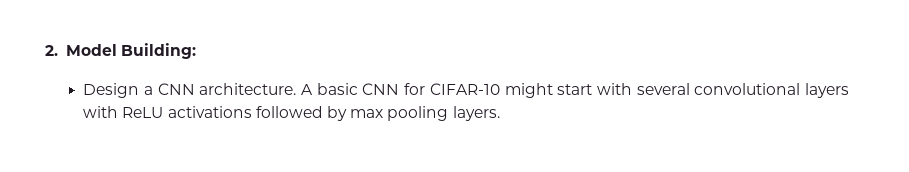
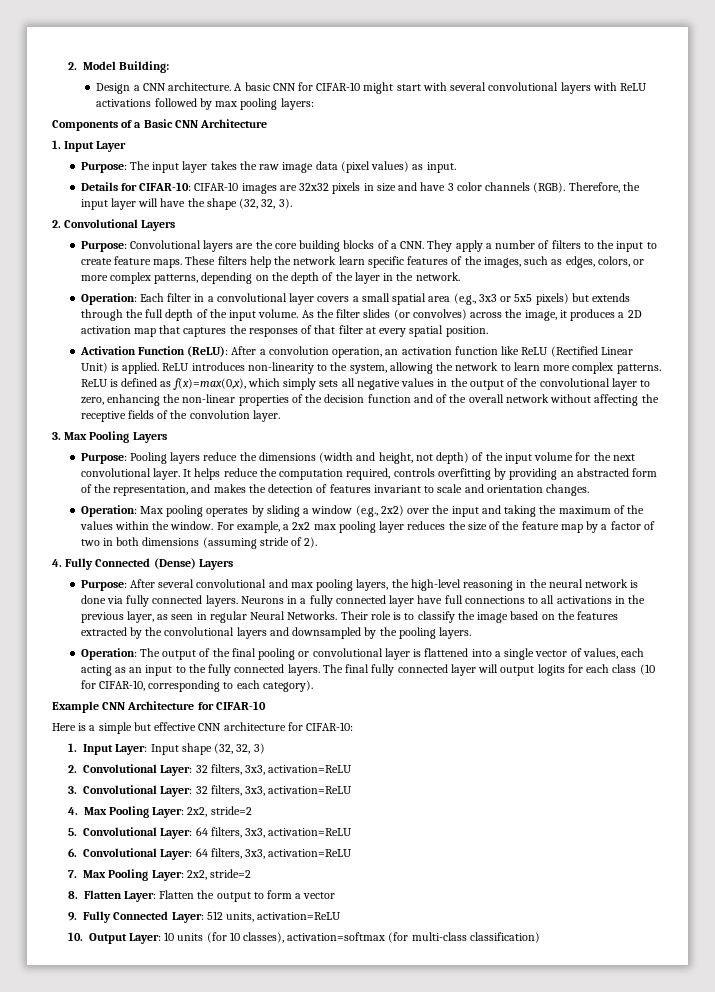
- A basic CNN for CIFAR-10 might start with several convolutional layers with ReLU activations followed by max pooling layers.
+ A basic CNN for CIFAR-10 might start with several convolutional layers with ReLU activations followed by max pooling layers:
+ Components of a Basic CNN Architecture
+ 1. Input Layer
+ Purpose: The input layer takes the raw image data (pixel values) as input.
+ Details for CIFAR-10: CIFAR-10 images are 32x32 pixels in size and have 3 color channels (RGB). Therefore, the input layer will have the shape (32, 32, 3).
+ 2. Convolutional Layers
+ Purpose: Convolutional layers are the core building blocks of a CNN. They apply a number of filters to the input to create feature maps. These filters help the network learn specific features of the images, such as edges, colors, or more complex patterns, depending on the depth of the layer in the network.
+ Operation: Each filter in a convolutional layer covers a small spatial area (e.g., 3x3 or 5x5 pixels) but extends through the full depth of the input volume. As the filter slides (or convolves) across the image, it produces a 2D activation map that captures the responses of that filter at every spatial position.
+ Activation Function (ReLU): After a convolution operation, an activation function like ReLU (Rectified Linear Unit) is applied. ReLU introduces non-linearity to the system, allowing the network to learn more complex patterns. ReLU is defined as f(x)=max(0,x), which simply sets all negative values in the output of the convolutional layer to zero, enhancing the non-linear properties of the decision function and of the overall network without affecting the receptive fields of the convolution layer.
+ 3. Max Pooling Layers
+ Purpose: Pooling layers reduce the dimensions (width and height, not depth) of the input volume for the next convolutional layer. It helps reduce the computation required, controls overfitting by providing an abstracted form of the representation, and makes the detection of features invariant to scale and orientation changes.
+ Operation: Max pooling operates by sliding a window (e.g., 2x2) over the input and taking the maximum of the values within the window. For example, a 2x2 max pooling layer reduces the size of the feature map by a factor of two in both dimensions (assuming stride of 2).
+ 4. Fully Connected (Dense) Layers
+ Purpose: After several convolutional and max pooling layers, the high-level reasoning in the neural network is done via fully connected layers. Neurons in a fully connected layer have full connections to all activations in the previous layer, as seen in regular Neural Networks. Their role is to classify the image based on the features extracted by the convolutional layers and downsampled by the pooling layers.
+ Operation: The output of the final pooling or convolutional layer is flattened into a single vector of values, each acting as an input to the fully connected layers. The final fully connected layer will output logits for each class (10 for CIFAR-10, corresponding to each category).
+ Example CNN Architecture for CIFAR-10
+ Here is a simple but effective CNN architecture for CIFAR-10:
+ 1. Input Layer: Input shape (32, 32, 3)
+ 2. Convolutional Layer: 32 filters, 3x3, activation=ReLU
+ 3. Convolutional Layer: 32 filters, 3x3, activation=ReLU
+ 4. Max Pooling Layer: 2x2, stride=2
+ 5. Convolutional Layer: 64 filters, 3x3, activation=ReLU
+ 6. Convolutional Layer: 64 filters, 3x3, activation=ReLU
+ 7. Max Pooling Layer: 2x2, stride=2
+ 8. Flatten Layer: Flatten the output to form a vector
+ 9. Fully Connected Layer: 512 units, activation=ReLU
+ 10. Output Layer: 10 units (for 10 classes), activation=softmax (for multi-class classification)

